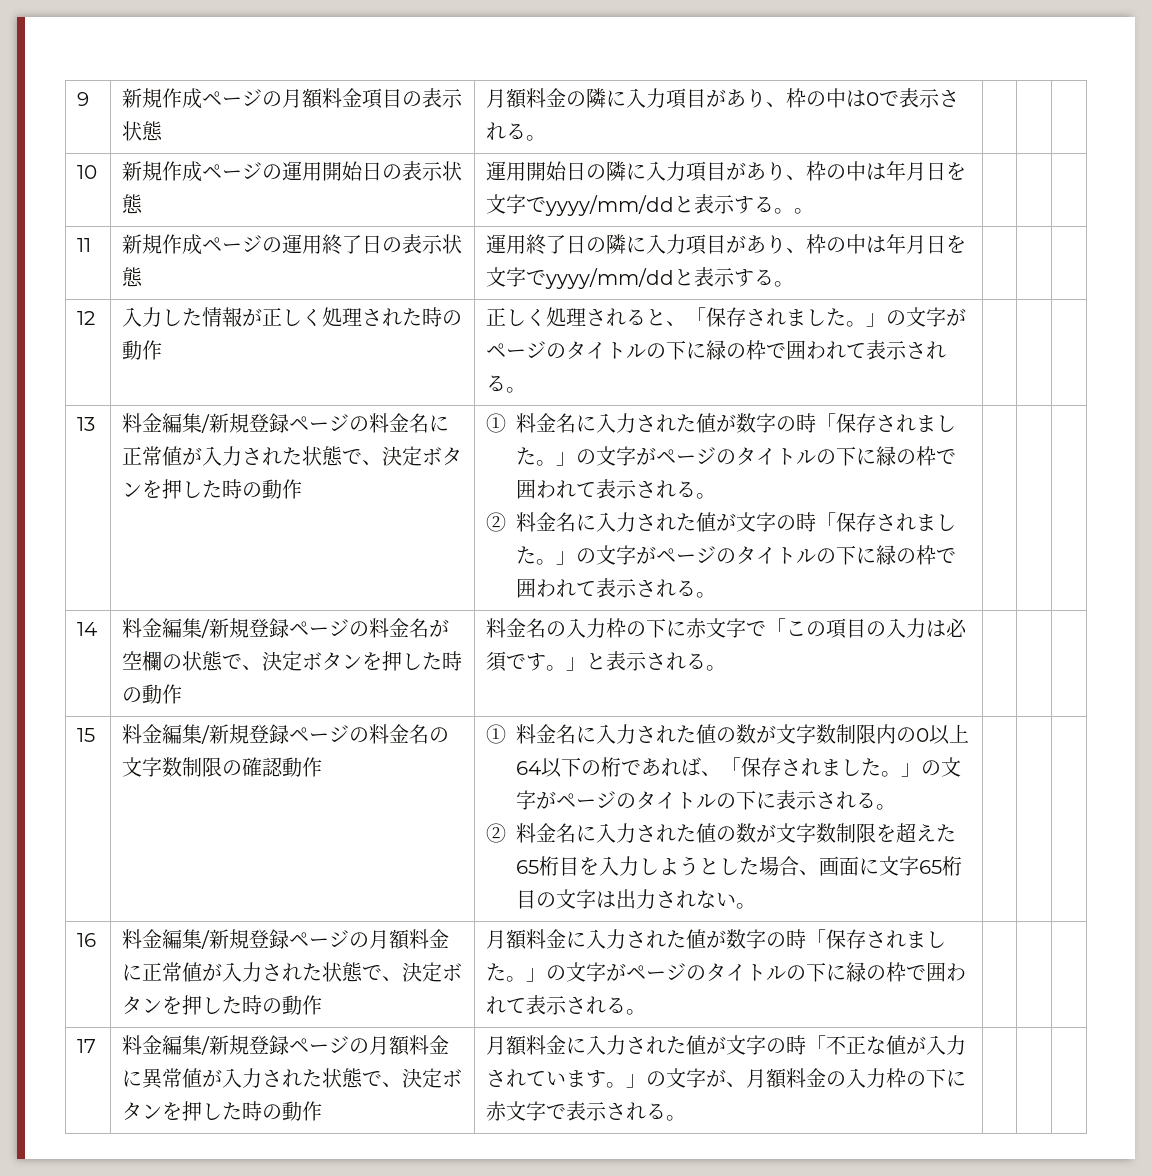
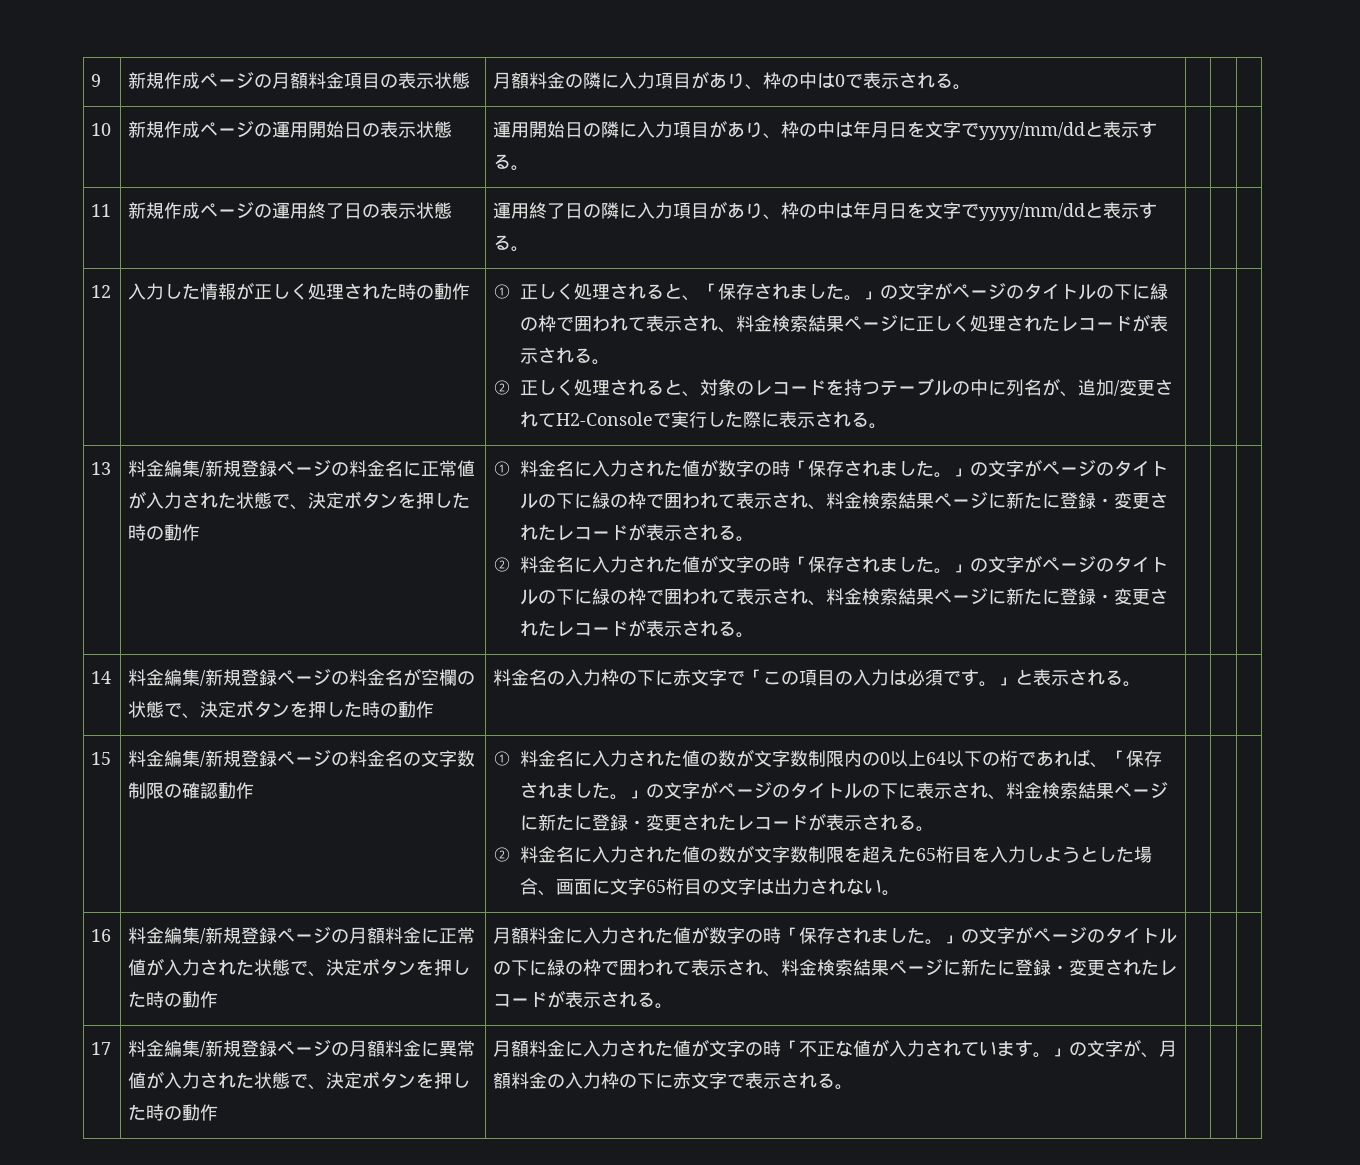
- 10 | 新規作成ページの運用開始日の表示状態 | 運用開始日の隣に入力項目があり、枠の中は年月日を文字でyyyy/mm/ddと表示する。。 | | |
+ 10 | 新規作成ページの運用開始日の表示状態 | 運用開始日の隣に入力項目があり、枠の中は年月日を文字でyyyy/mm/ddと表示する。 | | |
- 正しく処理されると、「保存されました。」の文字がページのタイトルの下に緑の枠で囲われて表示される。
+ ①正しく処理されると、「保存されました。」の文字がページのタイトルの下に緑の枠で囲われて表示され、料金検索結果ページに正しく処理されたレコードが表示される。
+ ②正しく処理されると、対象のレコードを持つテーブルの中に列名が、追加/変更されてH2-Consoleで実行した際に表示される。
- ①料金名に入力された値が数字の時「保存されました。」の文字がページのタイトルの下に緑の枠で囲われて表示される。
+ ①料金名に入力された値が数字の時「保存されました。」の文字がページのタイトルの下に緑の枠で囲われて表示され、料金検索結果ページに新たに登録・変更されたレコードが表示される。
- ②料金名に入力された値が文字の時「保存されました。」の文字がページのタイトルの下に緑の枠で囲われて表示される。
+ ②料金名に入力された値が文字の時「保存されました。」の文字がページのタイトルの下に緑の枠で囲われて表示され、料金検索結果ページに新たに登録・変更されたレコードが表示される。
- ①料金名に入力された値の数が文字数制限内の0以上64以下の桁であれば、「保存されました。」の文字がページのタイトルの下に表示される。
+ ①料金名に入力された値の数が文字数制限内の0以上64以下の桁であれば、「保存されました。」の文字がページのタイトルの下に表示され、料金検索結果ページに新たに登録・変更されたレコードが表示される。
- 月額料金に入力された値が数字の時「保存されました。」の文字がページのタイトルの下に緑の枠で囲われて表示される。
+ 月額料金に入力された値が数字の時「保存されました。」の文字がページのタイトルの下に緑の枠で囲われて表示され、料金検索結果ページに新たに登録・変更されたレコードが表示される。

